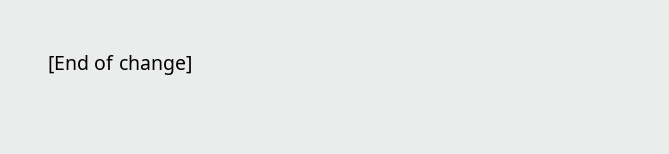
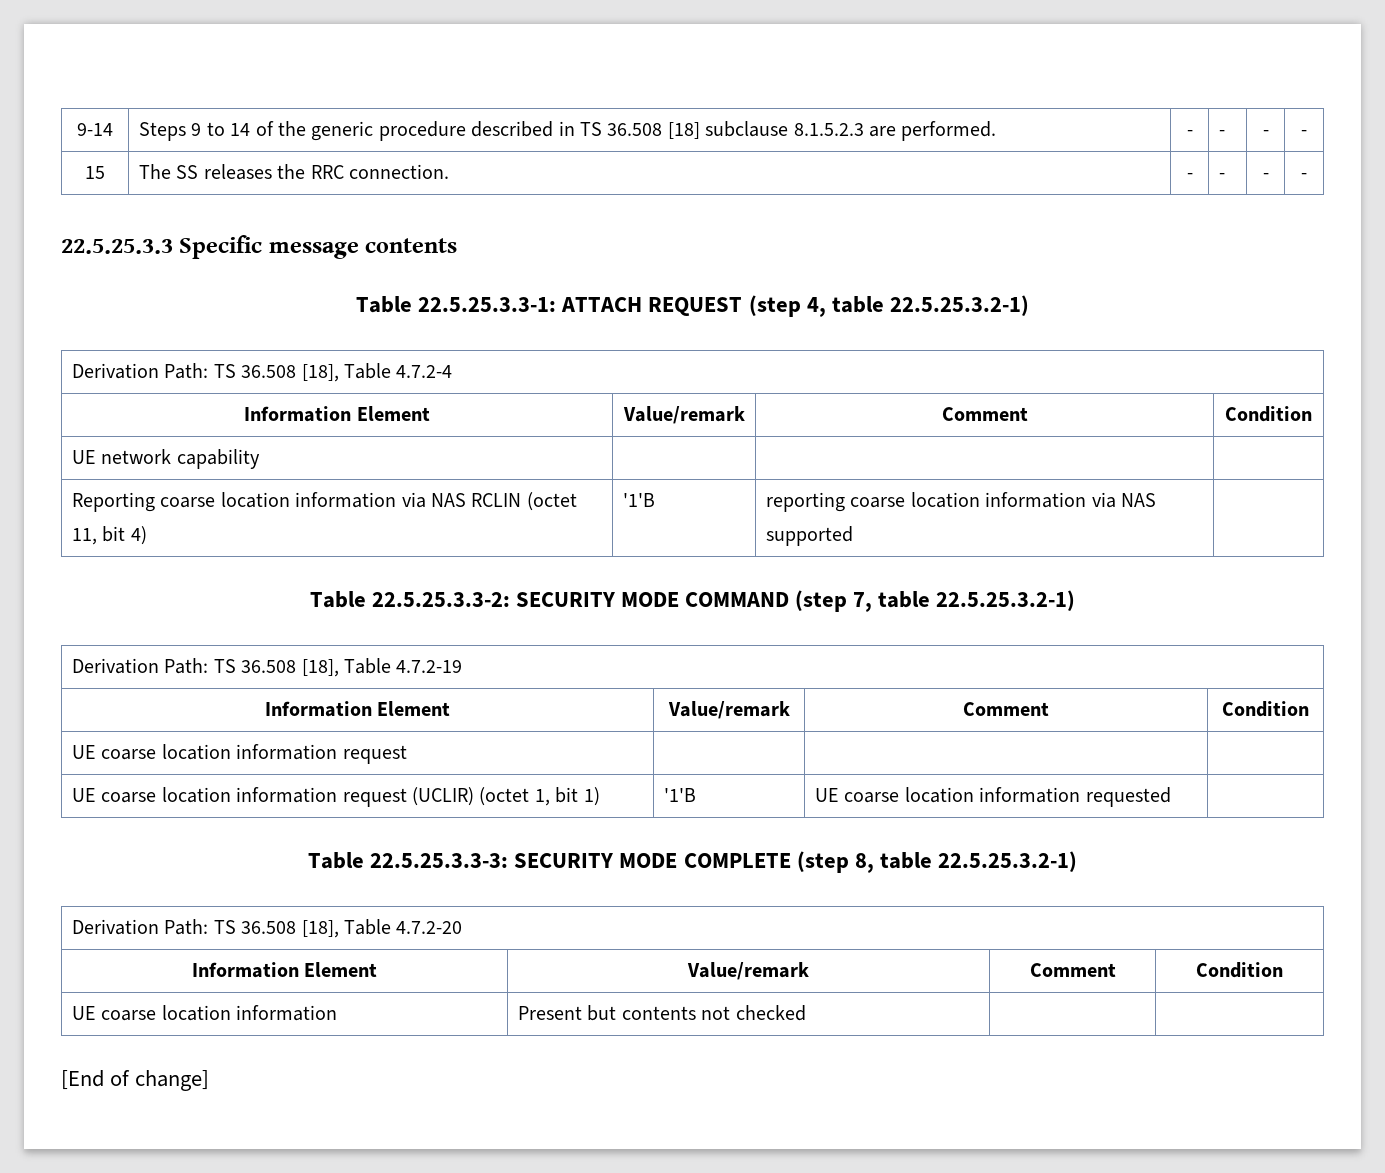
+ 9-14 | Steps 9 to 14 of the generic procedure described in TS 36.508 [18] subclause 8.1.5.2.3 are performed. | - | - | - | -
+ 15 | The SS releases the RRC connection. | - | - | - | -
+ 22.5.25.3.3 Specific message contents
+ Table 22.5.25.3.3-1: ATTACH REQUEST (step 4, table 22.5.25.3.2-1)
+ Derivation Path: TS 36.508 [18], Table 4.7.2-4
+ Information Element | Value/remark | Comment | Condition
+ UE network capability | | |
+ Reporting coarse location information via NAS RCLIN (octet 11, bit 4) | '1'B | reporting coarse location information via NAS supported |
+ Table 22.5.25.3.3-2: SECURITY MODE COMMAND (step 7, table 22.5.25.3.2-1)
+ Derivation Path: TS 36.508 [18], Table 4.7.2-19
+ Information Element | Value/remark | Comment | Condition
+ UE coarse location information request | | |
+ UE coarse location information request (UCLIR) (octet 1, bit 1) | '1'B | UE coarse location information requested |
+ Table 22.5.25.3.3-3: SECURITY MODE COMPLETE (step 8, table 22.5.25.3.2-1)
+ Derivation Path: TS 36.508 [18], Table 4.7.2-20
+ Information Element | Value/remark | Comment | Condition
+ UE coarse location information | Present but contents not checked | |

